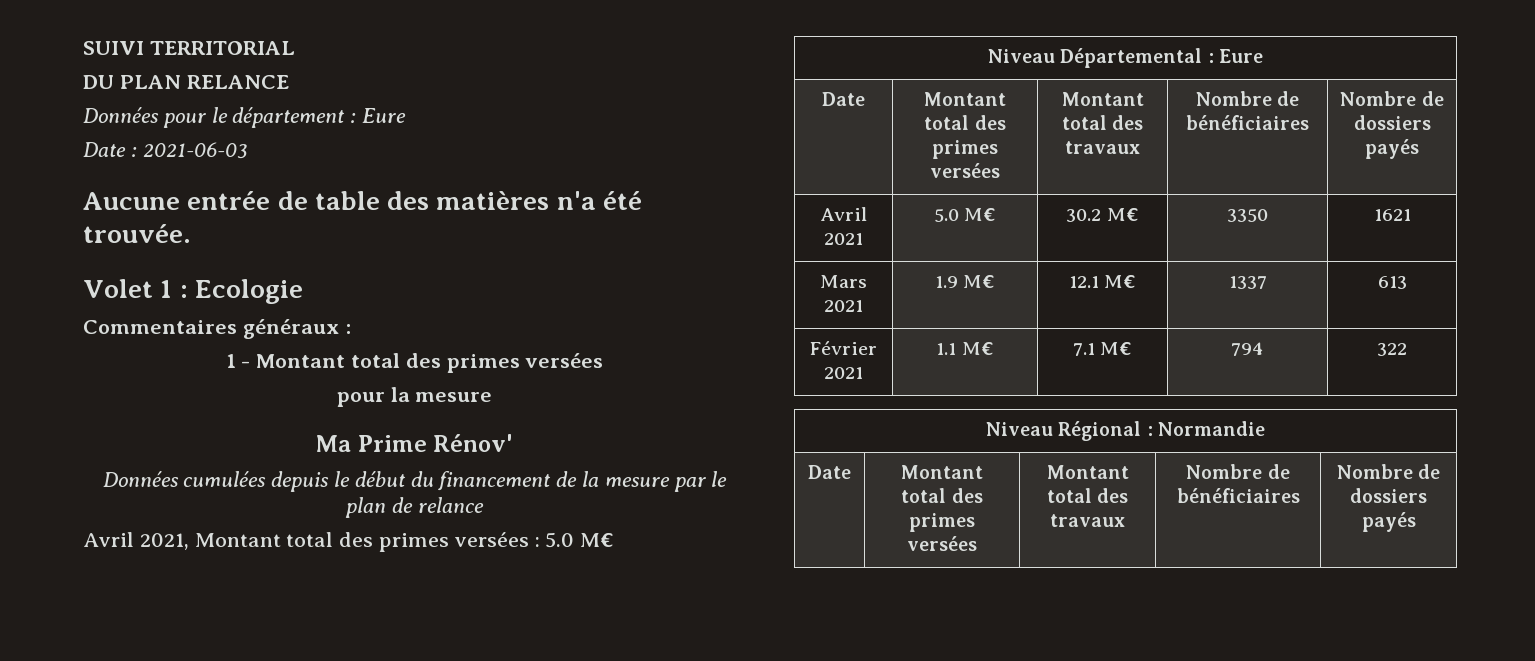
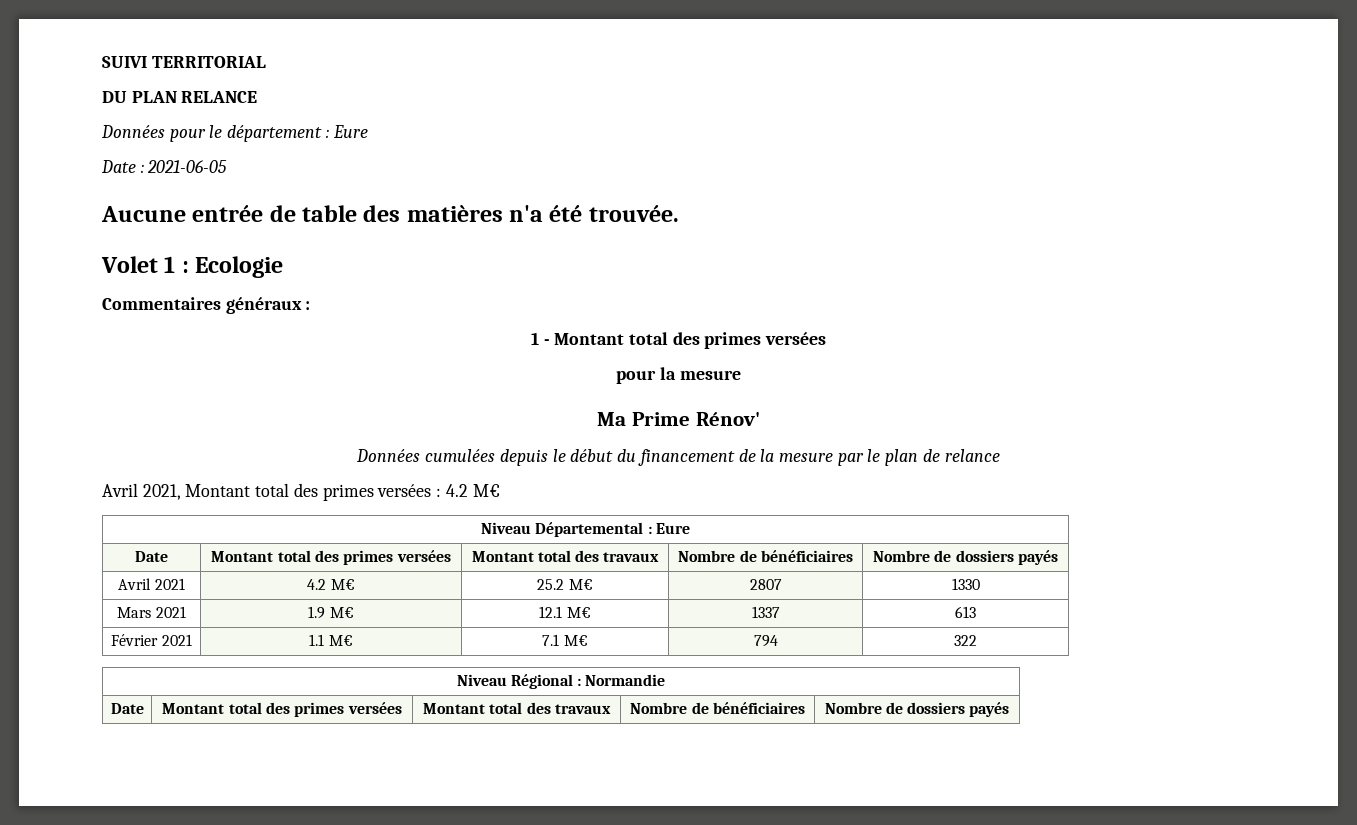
- Date : 2021-06-03
+ Date : 2021-06-05
- Avril 2021, Montant total des primes versées : 5.0 M€
+ Avril 2021, Montant total des primes versées : 4.2 M€
- Avril 2021 | 5.0 M€ | 30.2 M€ | 3350 | 1621
+ Avril 2021 | 4.2 M€ | 25.2 M€ | 2807 | 1330

